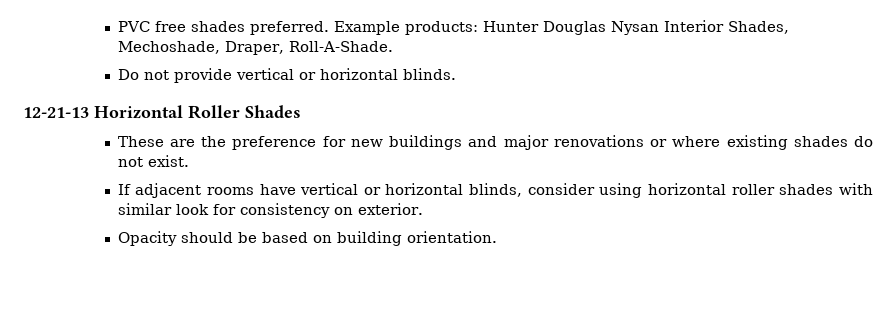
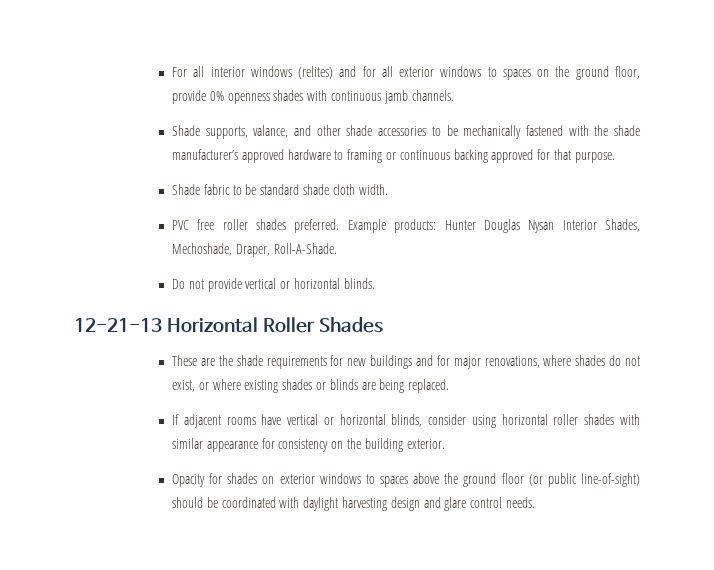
+ For all interior windows (relites) and for all exterior windows to spaces on the ground floor, provide 0% openness shades with continuous jamb channels.
+ Shade supports, valance, and other shade accessories to be mechanically fastened with the shade manufacturer’s approved hardware to framing or continuous backing approved for that purpose.
+ Shade fabric to be standard shade cloth width.
- PVC free shades preferred.
+ PVC free roller shades preferred.
- These are the preference for new buildings and major renovations or where existing shades do not exist.
+ These are the shade requirements for new buildings and for major renovations, where shades do not exist, or where existing shades or blinds are being replaced.
- If adjacent rooms have vertical or horizontal blinds, consider using horizontal roller shades with similar look for consistency on exterior.
+ If adjacent rooms have vertical or horizontal blinds, consider using horizontal roller shades with similar appearance for consistency on the building exterior.
- Opacity should be based on building orientation.
+ Opacity for shades on exterior windows to spaces above the ground floor (or public line-of-sight) should be coordinated with daylight harvesting design and glare control needs.

